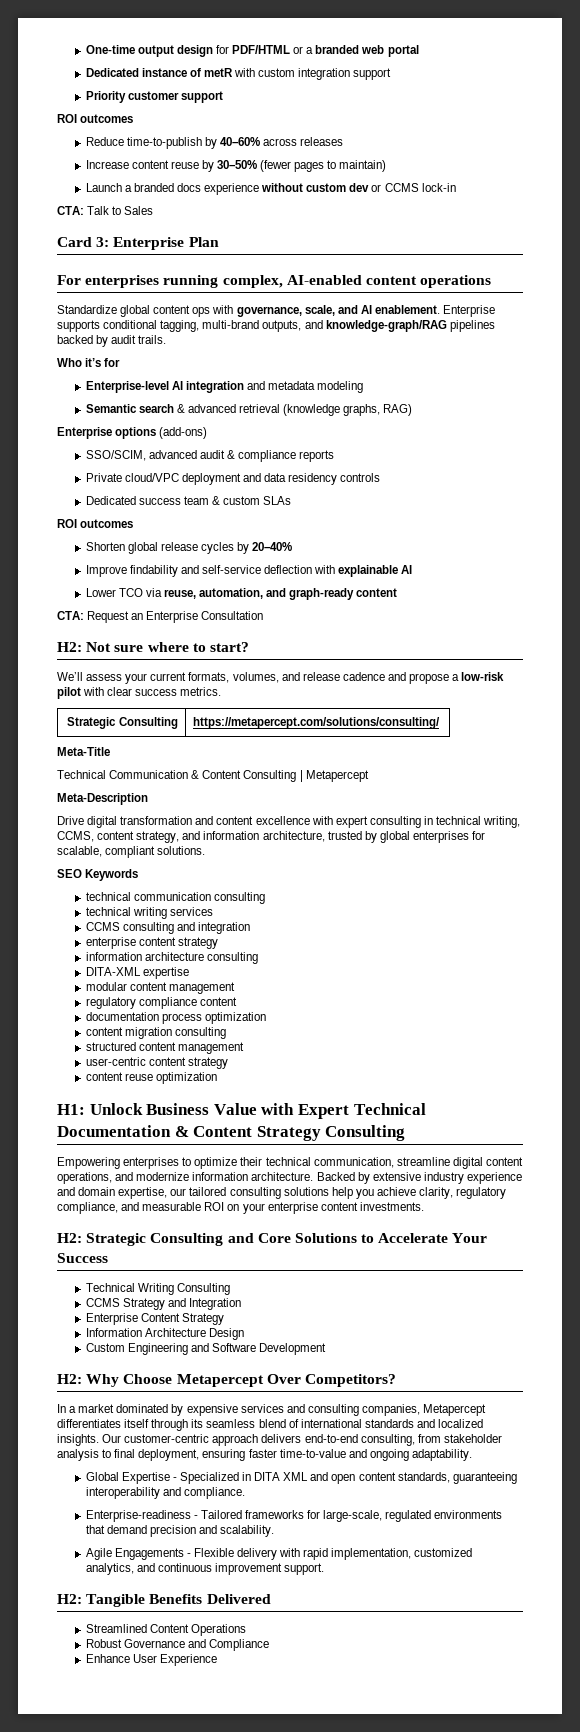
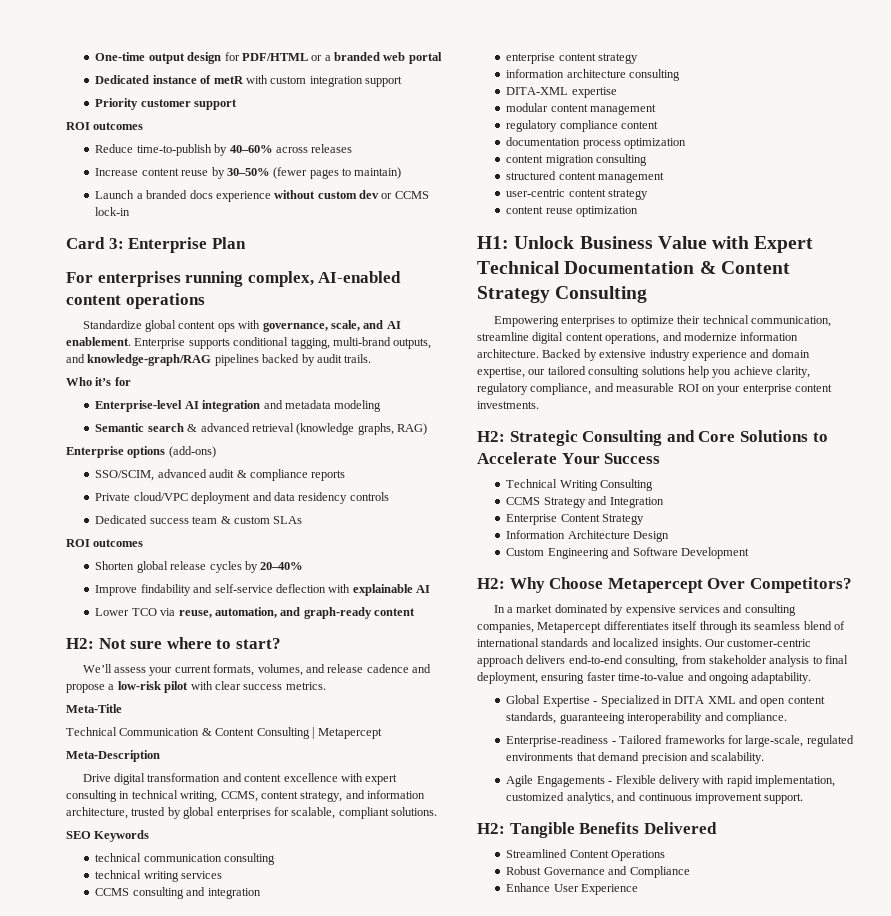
- CTA: Talk to Sales
- CTA: Request an Enterprise Consultation
- Strategic Consulting | https://metapercept.com/solutions/consulting/

